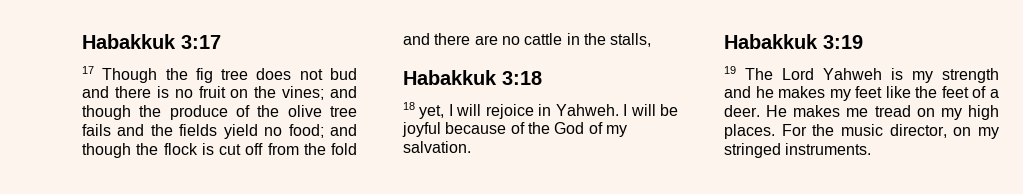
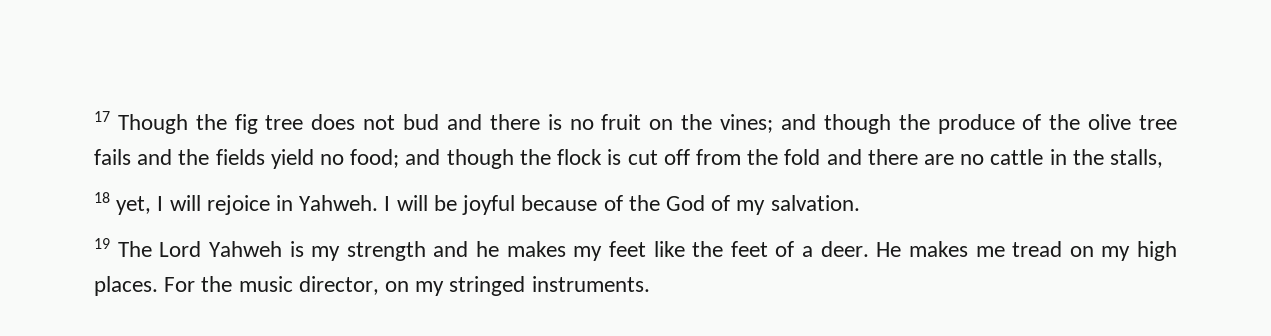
- Habakkuk 3:17
- Habakkuk 3:18
- Habakkuk 3:19

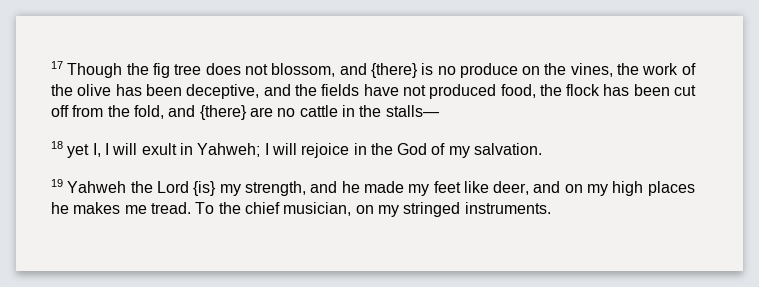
- 17 Though the fig tree does not bud and there is no fruit on the vines; and though the produce of the olive tree fails and the fields yield no food; and though the flock is cut off from the fold and there are no cattle in the stalls,
+ 17 Though the fig tree does not blossom, and {there} is no produce on the vines, the work of the olive has been deceptive, and the fields have not produced food, the flock has been cut off from the fold, and {there} are no cattle in the stalls—
- 18 yet, I will rejoice in Yahweh. I will be joyful because of the God of my salvation.
+ 18 yet I, I will exult in Yahweh; I will rejoice in the God of my salvation.
- 19 The Lord Yahweh is my strength and he makes my feet like the feet of a deer. He makes me tread on my high places. For the music director, on my stringed instruments.
+ 19 Yahweh the Lord {is} my strength, and he made my feet like deer, and on my high places he makes me tread. To the chief musician, on my stringed instruments.

